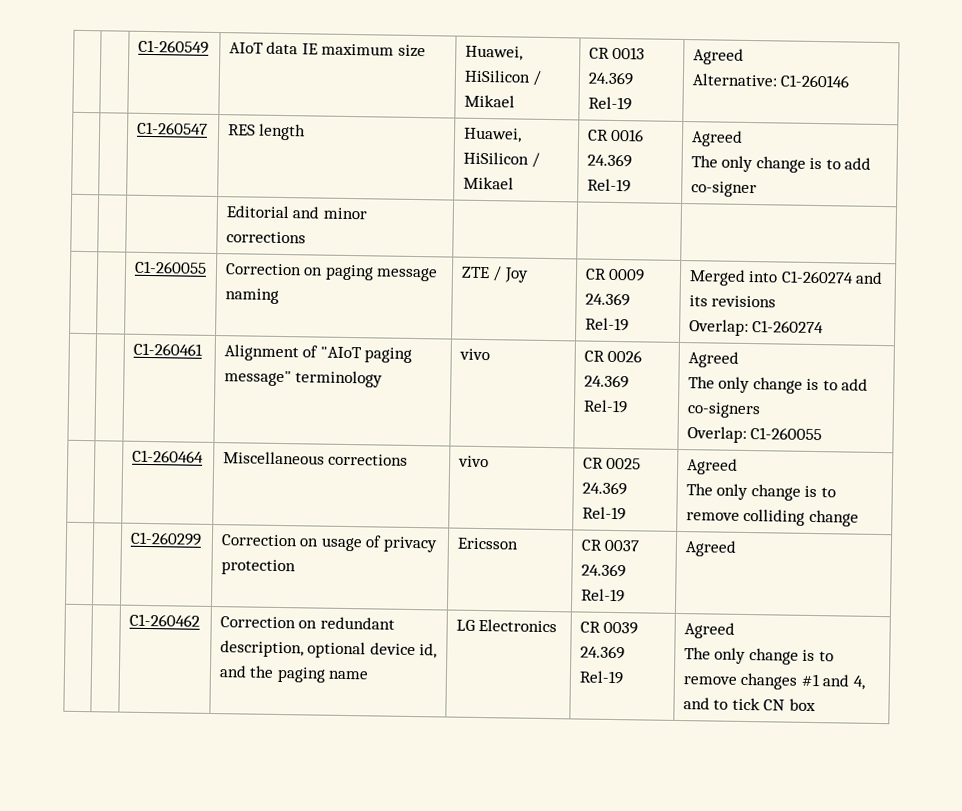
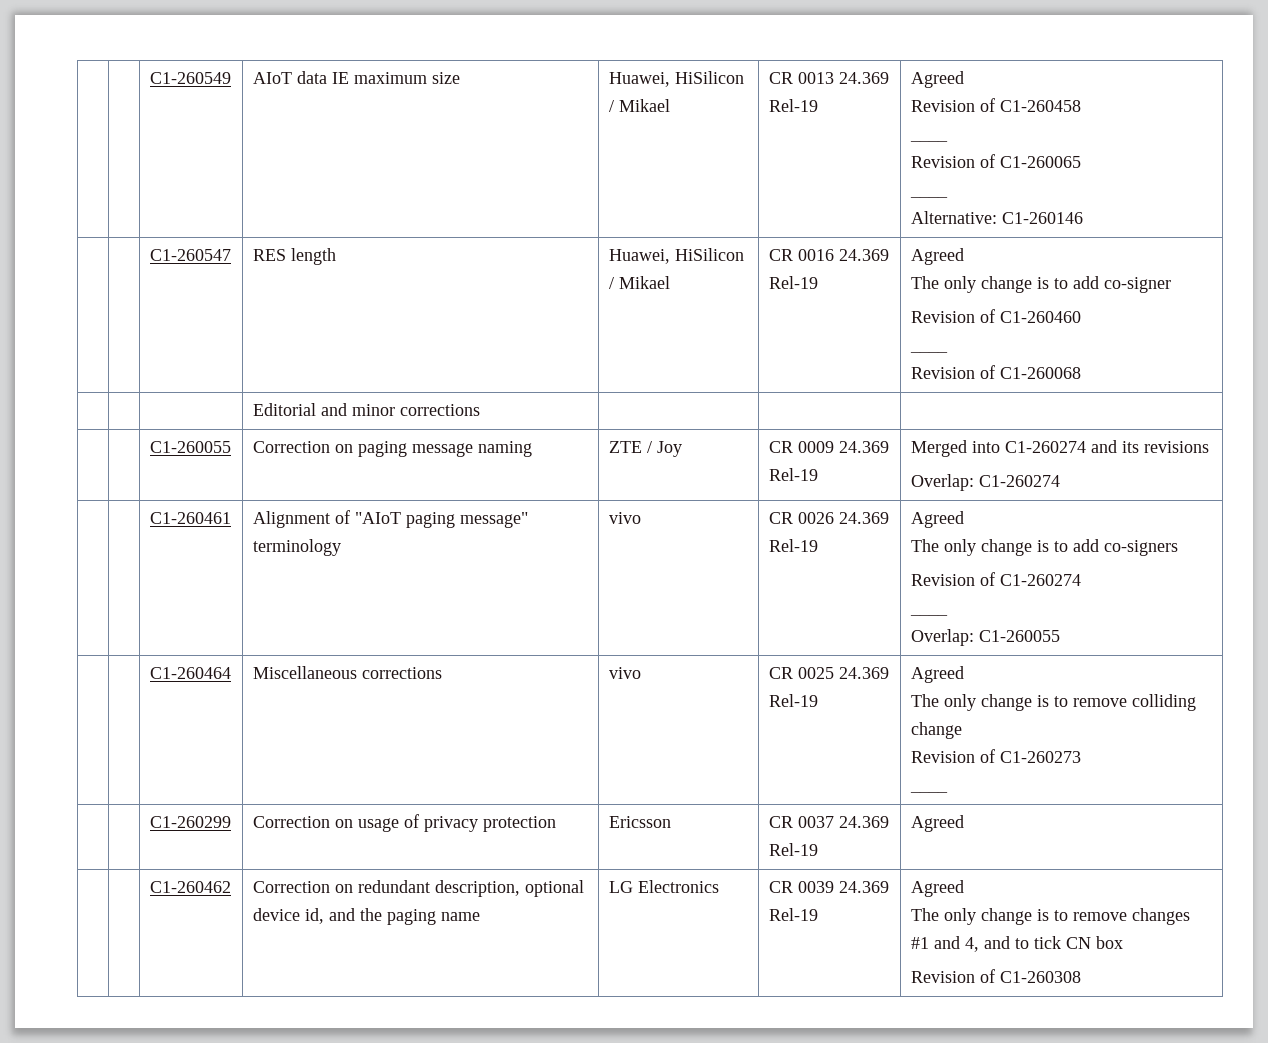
  | | C1-260549 | AIoT data IE maximum size | Huawei, HiSilicon / Mikael | CR 0013 24.369 Rel-19 | Agreed
+ Revision of C1-260458
+ ____
+ Revision of C1-260065
+ ____
  | | C1-260547 | RES length | Huawei, HiSilicon / Mikael | CR 0016 24.369 Rel-19 | Agreed
  The only change is to add co-signer
+ Revision of C1-260460
+ ____
+ Revision of C1-260068
  | | C1-260461 | Alignment of "AIoT paging message" terminology | vivo | CR 0026 24.369 Rel-19 | Agreed
  The only change is to add co-signers
+ Revision of C1-260274
+ ____
  | | C1-260464 | Miscellaneous corrections | vivo | CR 0025 24.369 Rel-19 | Agreed
  The only change is to remove colliding change
+ Revision of C1-260273
+ ____
  | | C1-260462 | Correction on redundant description, optional device id, and the paging name | LG Electronics | CR 0039 24.369 Rel-19 | Agreed
  The only change is to remove changes #1 and 4, and to tick CN box
+ Revision of C1-260308

